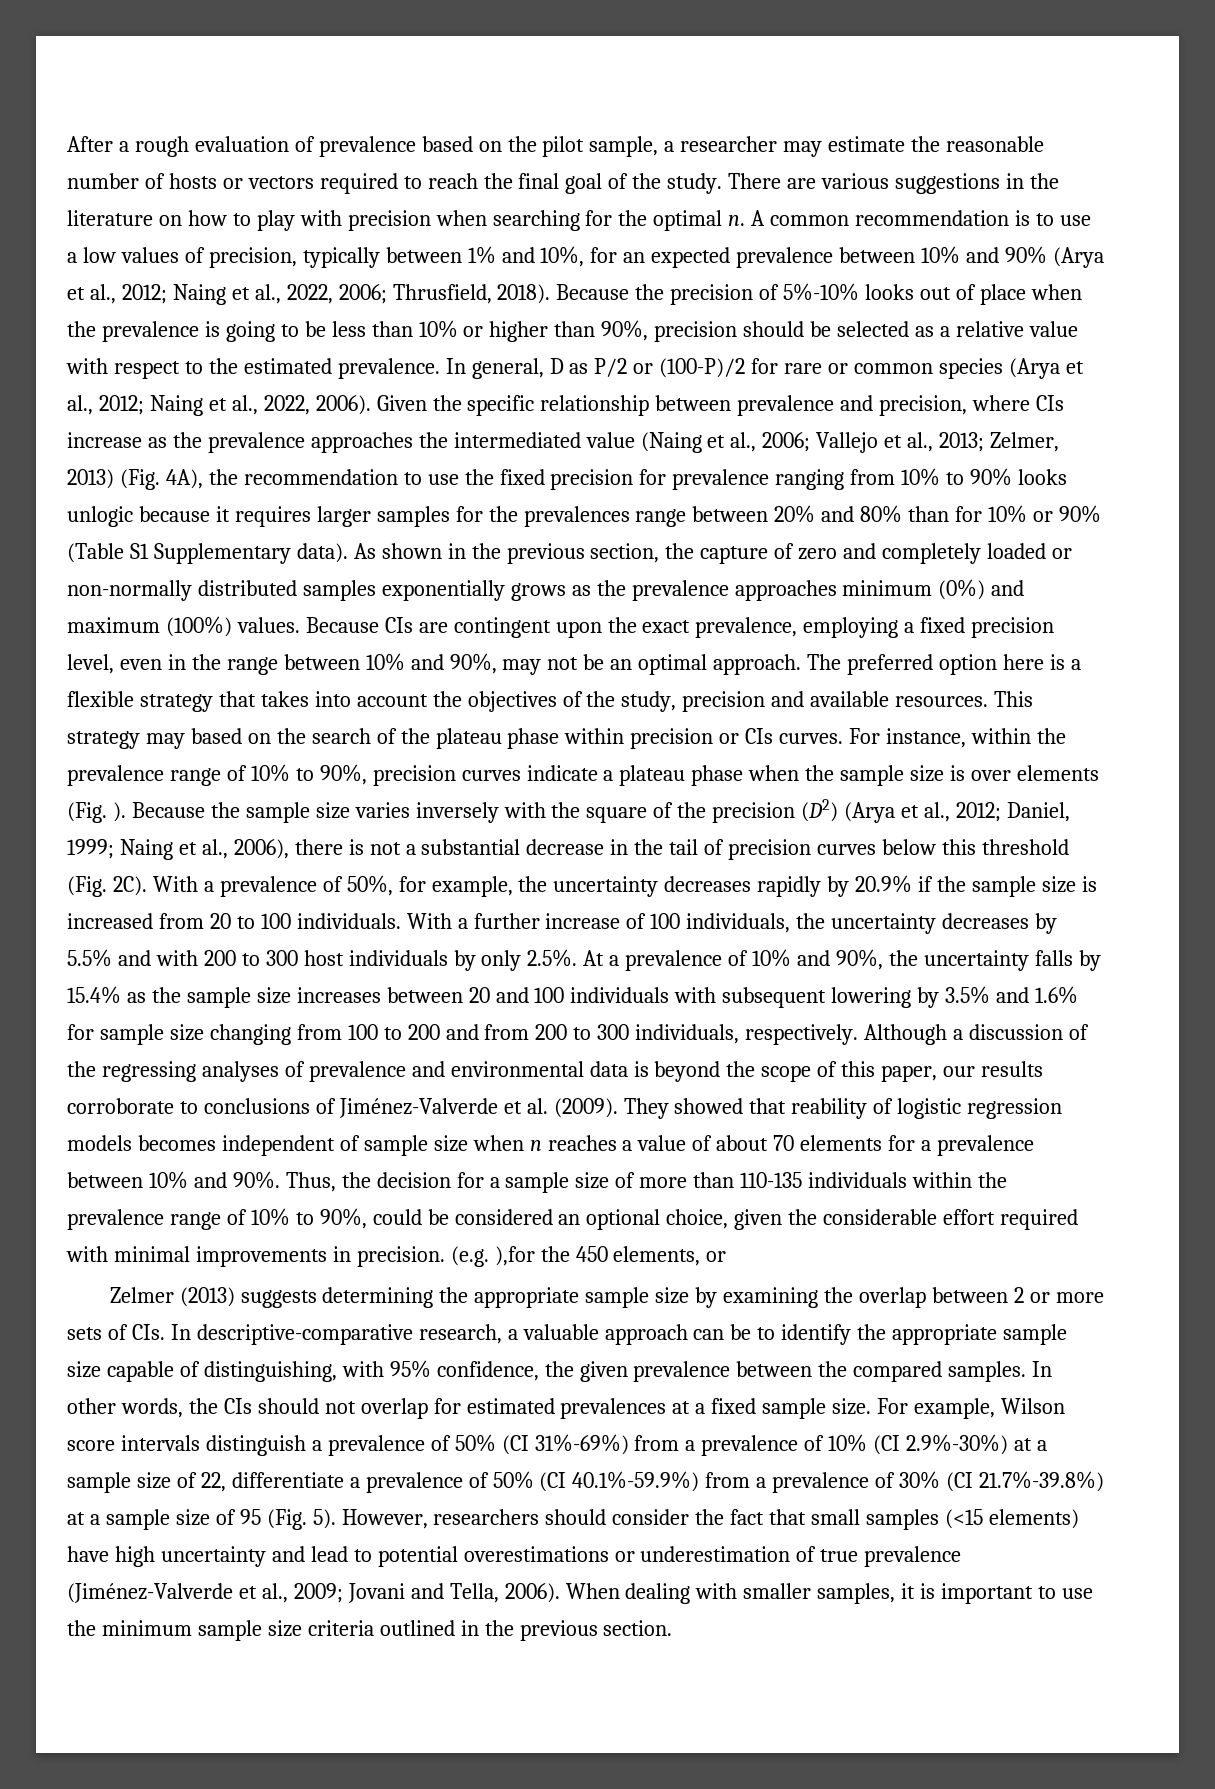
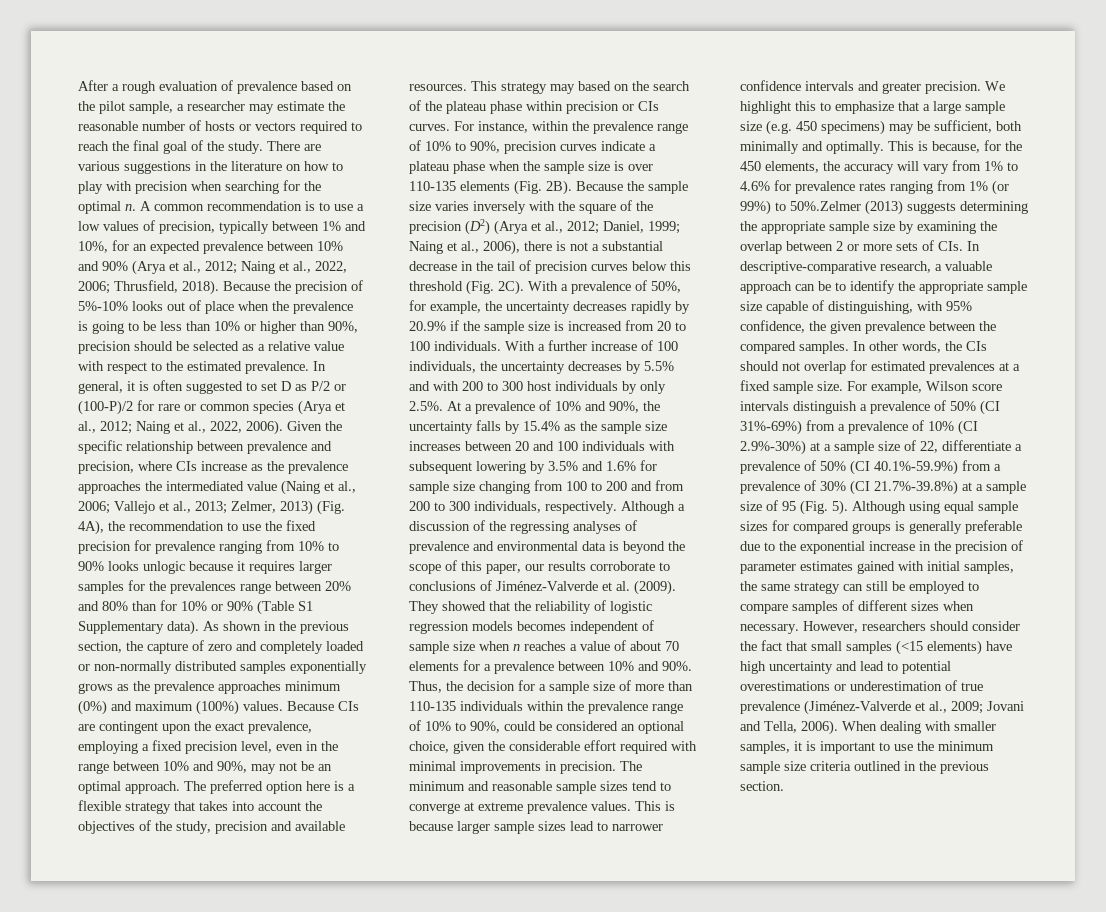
- In general, D as P/2 or (100-P)/2 for rare or common species (Arya et al., 2012; Naing et al., 2022, 2006).
+ In general, it is often suggested to set D as P/2 or (100-P)/2 for rare or common species (Arya et al., 2012; Naing et al., 2022, 2006).
- For instance, within the prevalence range of 10% to 90%, precision curves indicate a plateau phase when the sample size is over elements (Fig. ).
+ For instance, within the prevalence range of 10% to 90%, precision curves indicate a plateau phase when the sample size is over 110-135 elements (Fig. 2B).
- They showed that reability of logistic regression models becomes independent of sample size when n reaches a value of about 70 elements for a prevalence between 10% and 90%.
+ They showed that the reliability of logistic regression models becomes independent of sample size when n reaches a value of about 70 elements for a prevalence between 10% and 90%.
- (e.g. ),for the 450 elements, or
- Zelmer (2013) suggests determining the appropriate sample size by examining the overlap between 2 or more sets of CIs. In descriptive-comparative research, a valuable approach can be to identify the appropriate sample size capable of distinguishing, with 95% confidence, the given prevalence between the compared samples.
+ The minimum and reasonable sample sizes tend to converge at extreme prevalence values. This is because larger sample sizes lead to narrower confidence intervals and greater precision. We highlight this to emphasize that a large sample size (e.g. 450 specimens) may be sufficient, both minimally and optimally. This is because, for the 450 elements, the accuracy will vary from 1% to 4.6% for prevalence rates ranging from 1% (or 99%) to 50%.Zelmer (2013) suggests determining the appropriate sample size by examining the overlap between 2 or more sets of CIs. In descriptive-comparative research, a valuable approach can be to identify the appropriate sample size capable of distinguishing, with 95% confidence, the given prevalence between the compared samples.
+ Although using equal sample sizes for compared groups is generally preferable due to the exponential increase in the precision of parameter estimates gained with initial samples, the same strategy can still be employed to compare samples of different sizes when necessary.

